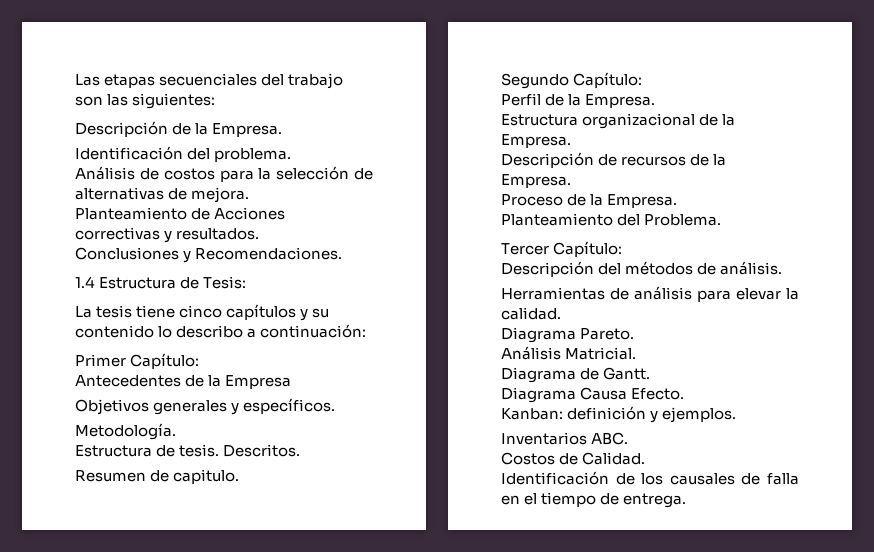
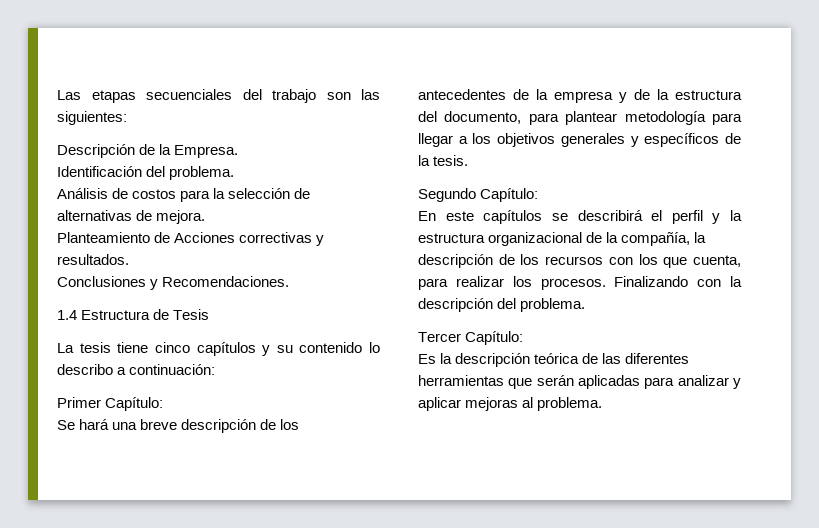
- 1.4 Estructura de Tesis:
+ 1.4 Estructura de Tesis
- Antecedentes de la Empresa
- Objetivos generales y específicos.
- Metodología.
- Estructura de tesis. Descritos.
- Resumen de capitulo.
+ Se hará una breve descripción de los antecedentes de la empresa y de la estructura del documento, para plantear metodología para llegar a los objetivos generales y específicos de la tesis.
  Segundo Capítulo:
- Perfil de la Empresa.
- Estructura organizacional de la Empresa.
- Descripción de recursos de la Empresa.
- Proceso de la Empresa.
- Planteamiento del Problema.
+ En este capítulos se describirá el perfil y la estructura organizacional de la compañía, la descripción de los recursos con los que cuenta, para realizar los procesos. Finalizando con la descripción del problema.
  Tercer Capítulo:
- Descripción del métodos de análisis.
- Herramientas de análisis para elevar la calidad.
- Diagrama Pareto.
- Análisis Matricial.
- Diagrama de Gantt.
- Diagrama Causa Efecto.
- Kanban: definición y ejemplos.
- Inventarios ABC.
- Costos de Calidad.
- Identificación de los causales de falla en el tiempo de entrega.
+ Es la descripción teórica de las diferentes herramientas que serán aplicadas para analizar y aplicar mejoras al problema.

